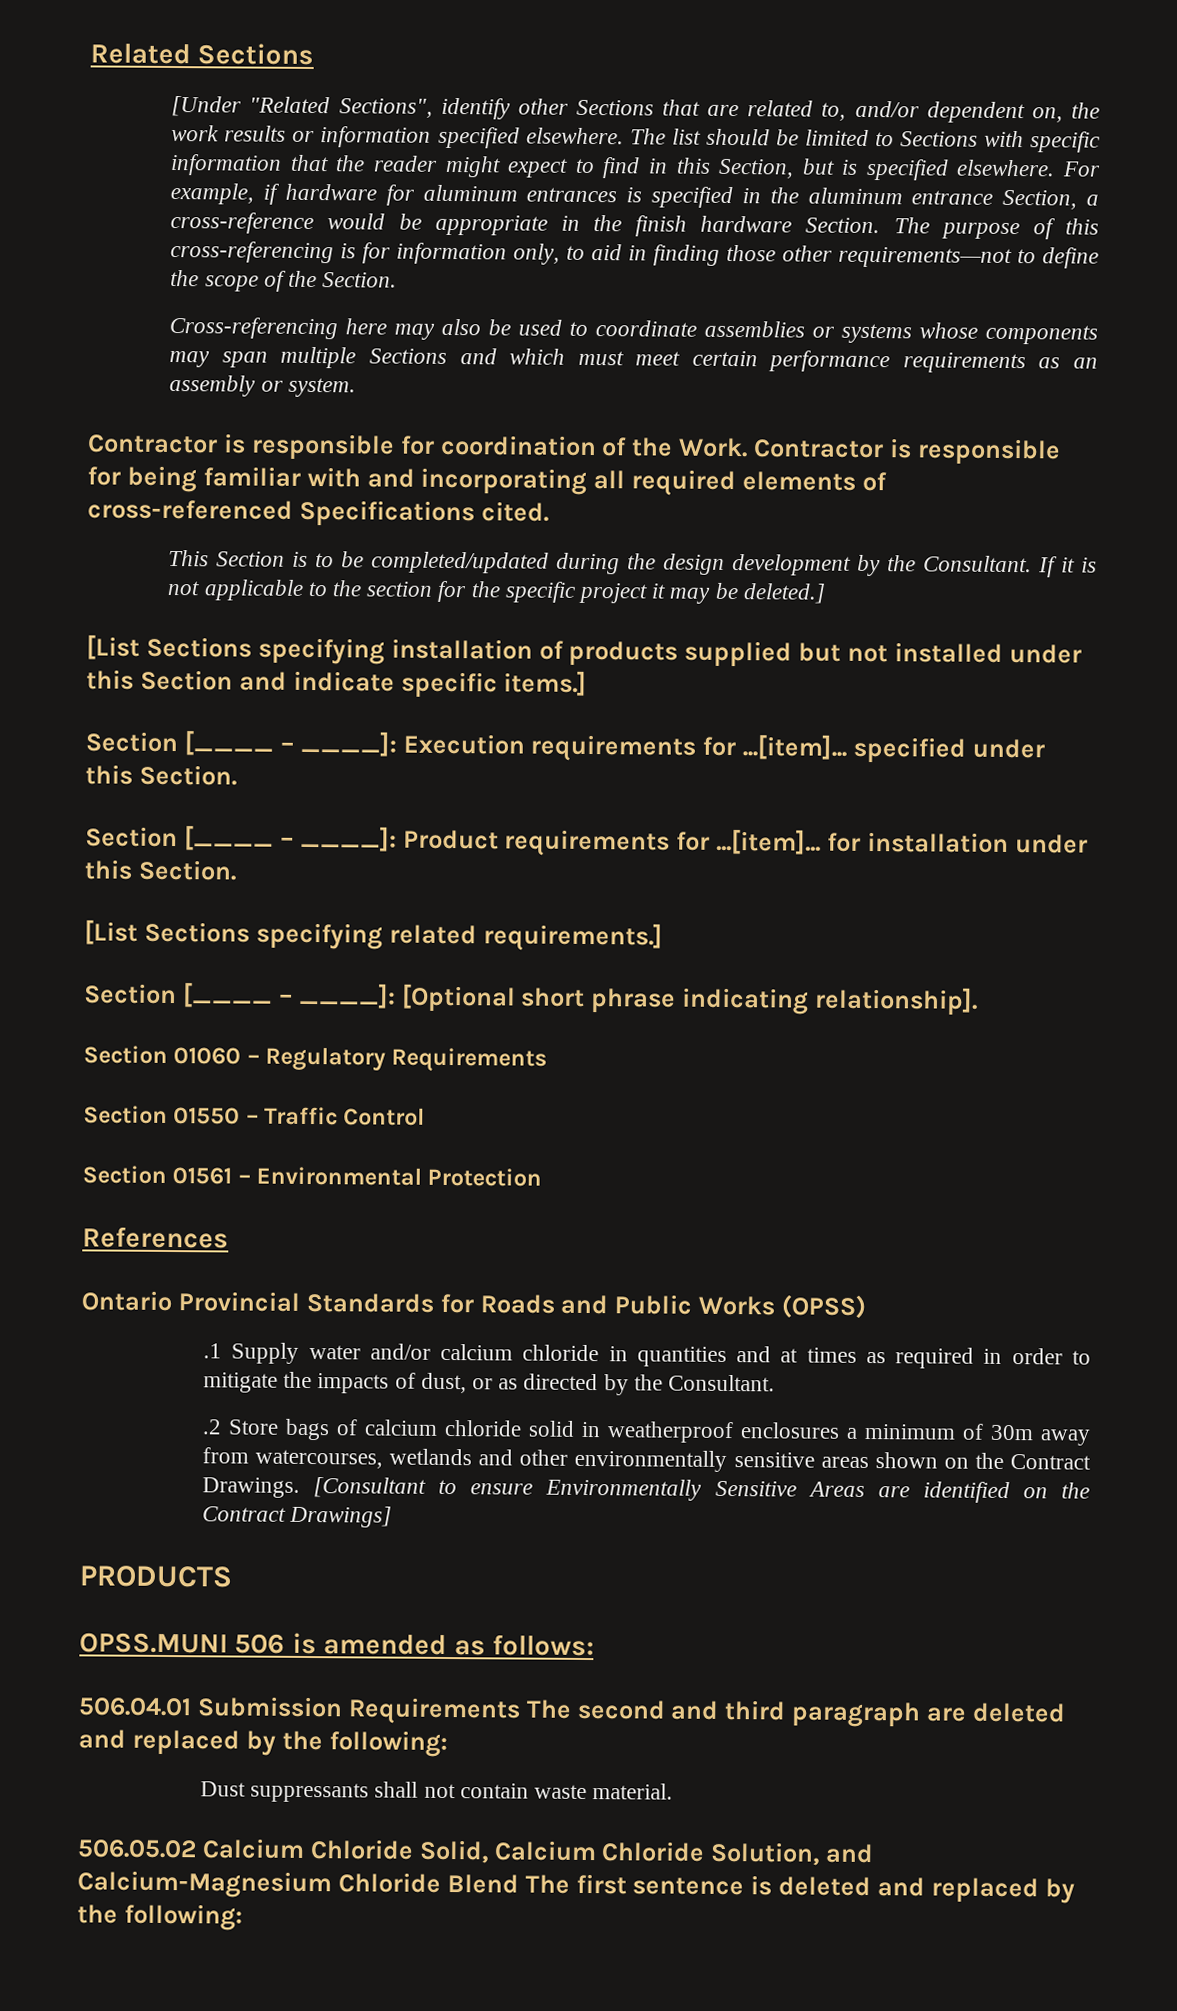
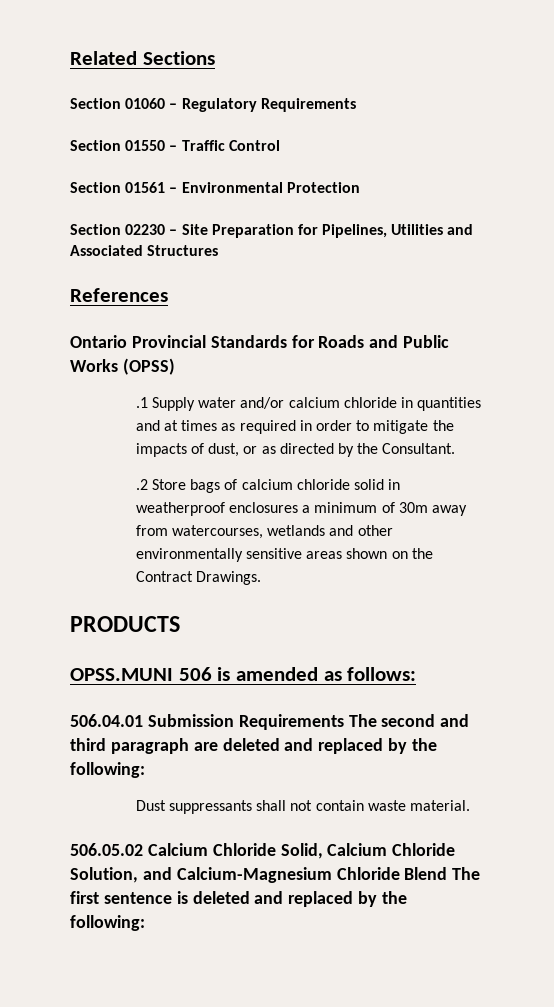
- [Under "Related Sections", identify other Sections that are related to, and/or dependent on, the work results or information specified elsewhere. The list should be limited to Sections with specific information that the reader might expect to find in this Section, but is specified elsewhere. For example, if hardware for aluminum entrances is specified in the aluminum entrance Section, a cross-reference would be appropriate in the finish hardware Section. The purpose of this cross-referencing is for information only, to aid in finding those other requirements—not to define the scope of the Section.
- Cross-referencing here may also be used to coordinate assemblies or systems whose components may span multiple Sections and which must meet certain performance requirements as an assembly or system.
- Contractor is responsible for coordination of the Work. Contractor is responsible for being familiar with and incorporating all required elements of cross-referenced Specifications cited.
- This Section is to be completed/updated during the design development by the Consultant. If it is not applicable to the section for the specific project it may be deleted.]
- [List Sections specifying installation of products supplied but not installed under this Section and indicate specific items.]
- Section [____ – ____]: Execution requirements for ...[item]... specified under this Section.
- Section [____ – ____]: Product requirements for ...[item]... for installation under this Section.
- [List Sections specifying related requirements.]
- Section [____ – ____]: [Optional short phrase indicating relationship].
+ Section 02230 – Site Preparation for Pipelines, Utilities and Associated Structures
- [Consultant to ensure Environmentally Sensitive Areas are identified on the Contract Drawings]

